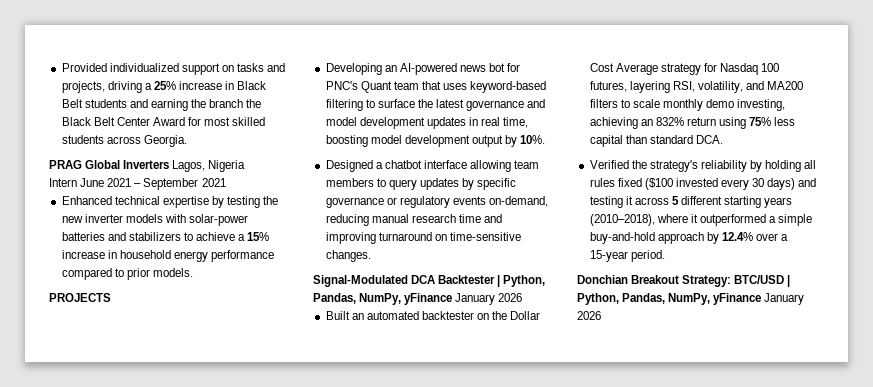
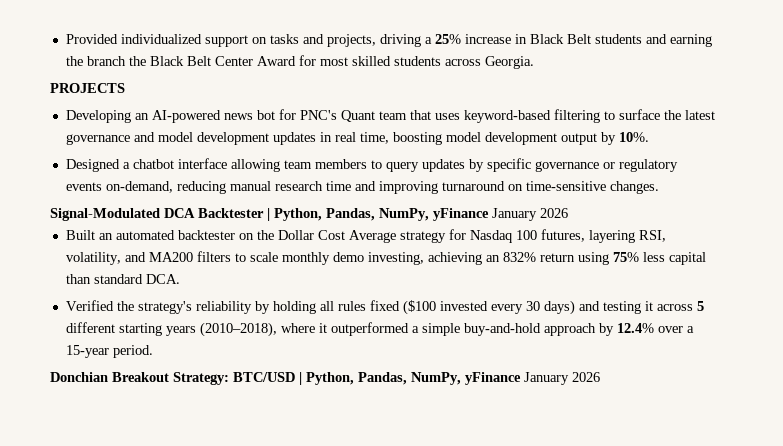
- PRAG Global Inverters Lagos, Nigeria
- Intern June 2021 – September 2021
- Enhanced technical expertise by testing the new inverter models with solar-power batteries and stabilizers to achieve a 15% increase in household energy performance compared to prior models.

